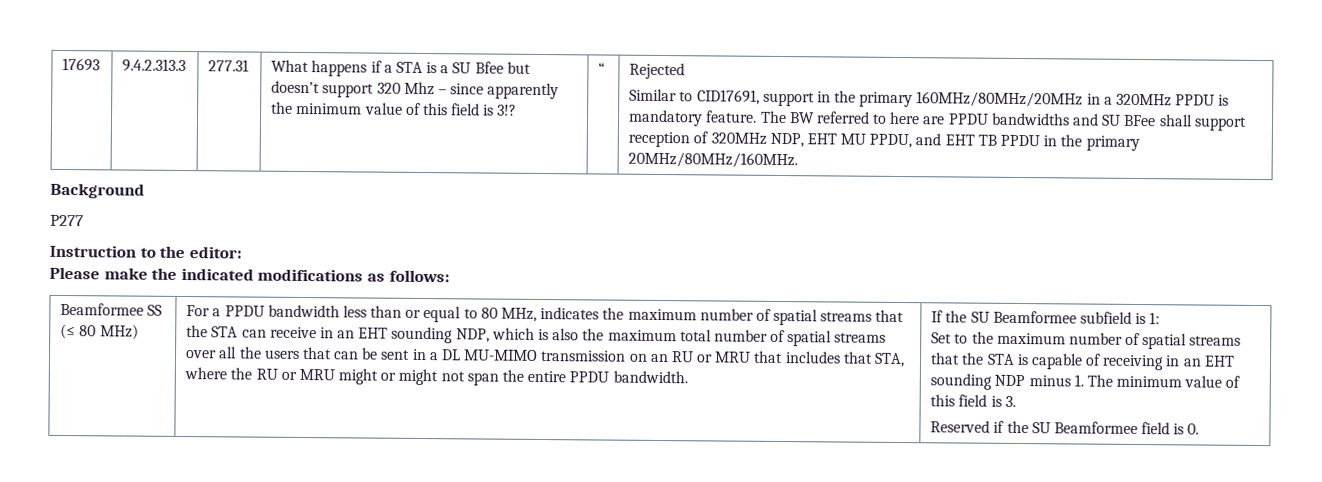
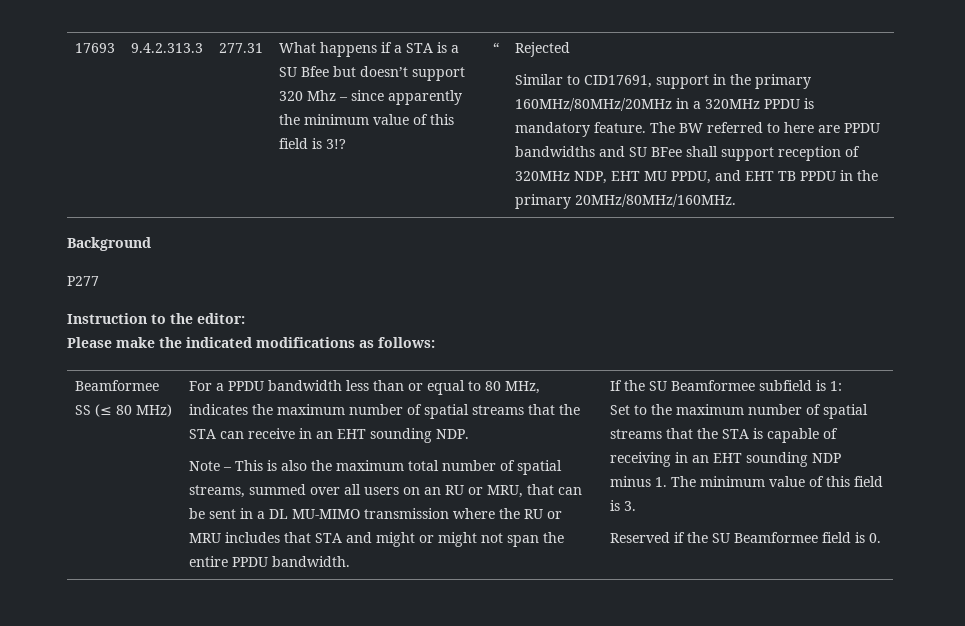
- For a PPDU bandwidth less than or equal to 80 MHz, indicates the maximum number of spatial streams that the STA can receive in an EHT sounding NDP, which is also the maximum total number of spatial streams over all the users that can be sent in a DL MU-MIMO transmission on an RU or MRU that includes that STA, where the RU or MRU might or might not span the entire PPDU bandwidth.
+ For a PPDU bandwidth less than or equal to 80 MHz, indicates the maximum number of spatial streams that the STA can receive in an EHT sounding NDP.
+ Note – This is also the maximum total number of spatial streams, summed over all users on an RU or MRU, that can be sent in a DL MU-MIMO transmission where the RU or MRU includes that STA and might or might not span the entire PPDU bandwidth.

